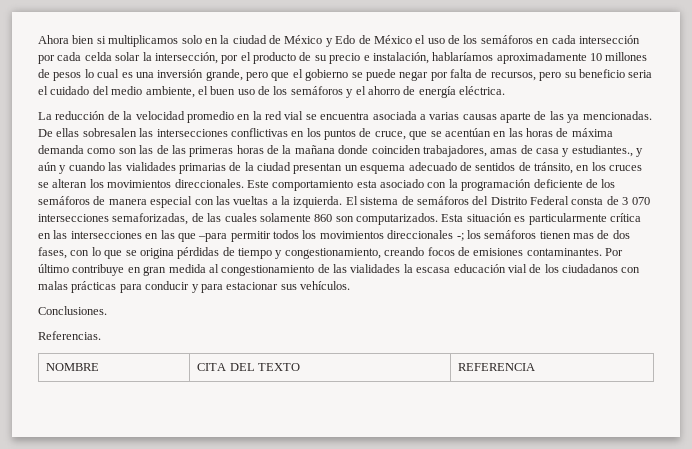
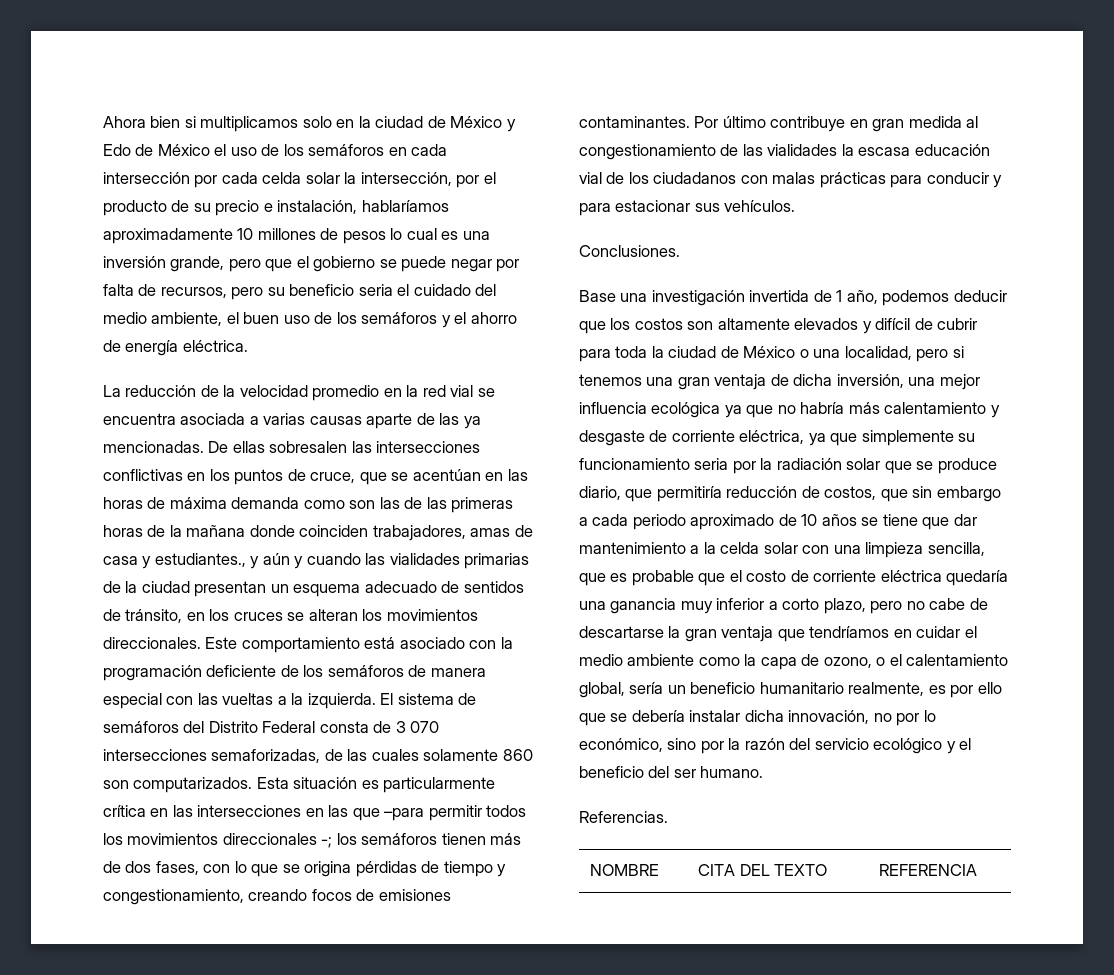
- Este comportamiento esta asociado con la programación deficiente de los semáforos de manera especial con las vueltas a la izquierda.
+ Este comportamiento está asociado con la programación deficiente de los semáforos de manera especial con las vueltas a la izquierda.
- Esta situación es particularmente crítica en las intersecciones en las que –para permitir todos los movimientos direccionales -; los semáforos tienen mas de dos fases, con lo que se origina pérdidas de tiempo y congestionamiento, creando focos de emisiones contaminantes.
+ Esta situación es particularmente crítica en las intersecciones en las que –para permitir todos los movimientos direccionales -; los semáforos tienen más de dos fases, con lo que se origina pérdidas de tiempo y congestionamiento, creando focos de emisiones contaminantes.
+ Base una investigación invertida de 1 año, podemos deducir que los costos son altamente elevados y difícil de cubrir para toda la ciudad de México o una localidad, pero si tenemos una gran ventaja de dicha inversión, una mejor influencia ecológica ya que no habría más calentamiento y desgaste de corriente eléctrica, ya que simplemente su funcionamiento seria por la radiación solar que se produce diario, que permitiría reducción de costos, que sin embargo a cada periodo aproximado de 10 años se tiene que dar mantenimiento a la celda solar con una limpieza sencilla, que es probable que el costo de corriente eléctrica quedaría una ganancia muy inferior a corto plazo, pero no cabe de descartarse la gran ventaja que tendríamos en cuidar el medio ambiente como la capa de ozono, o el calentamiento global, sería un beneficio humanitario realmente, es por ello que se debería instalar dicha innovación, no por lo económico, sino por la razón del servicio ecológico y el beneficio del ser humano.

